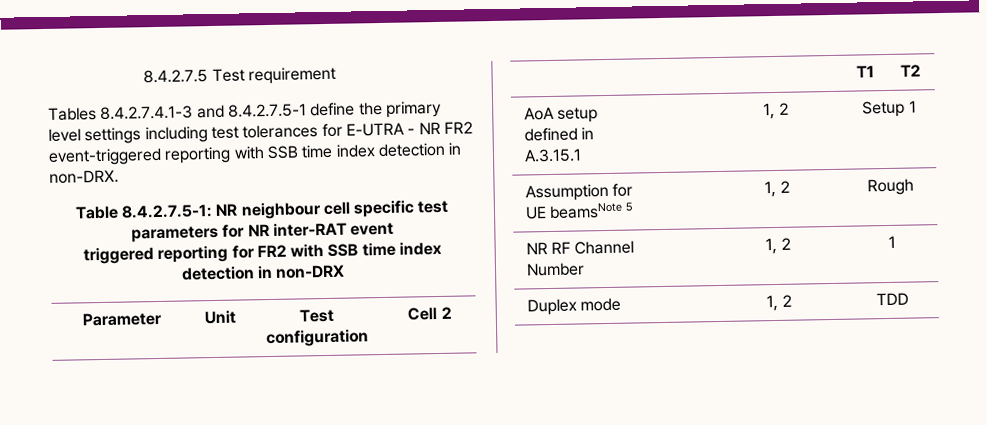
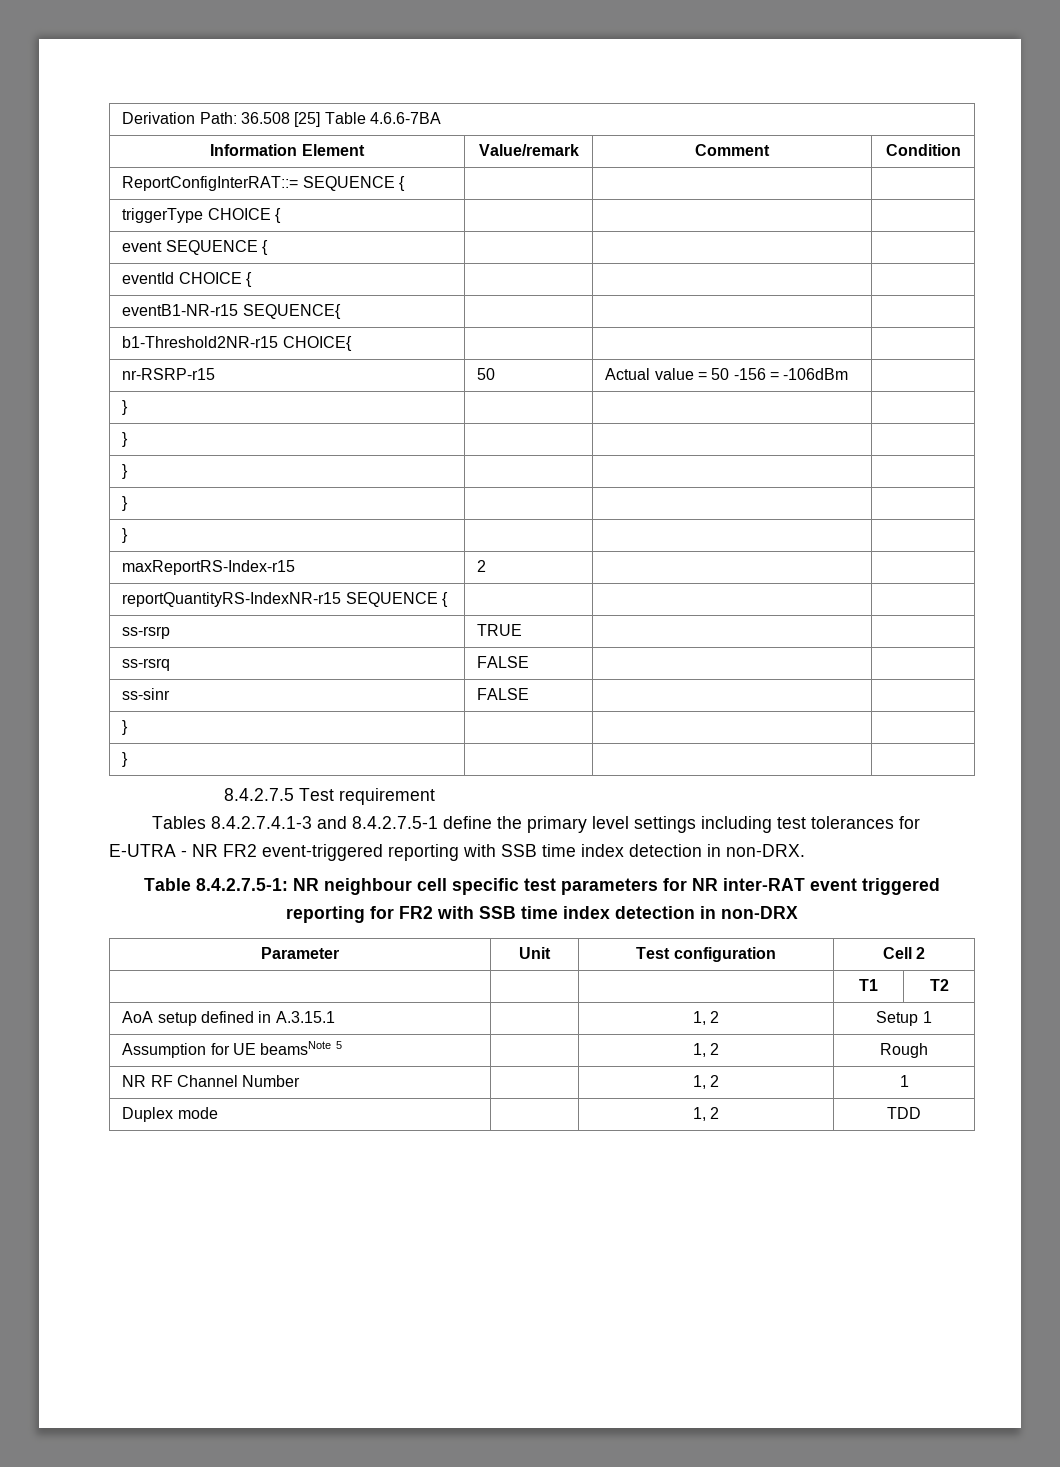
+ Derivation Path: 36.508 [25] Table 4.6.6-7BA
+ Information Element | Value/remark | Comment | Condition
+ ReportConfigInterRAT::= SEQUENCE { | | |
+ triggerType CHOICE { | | |
+ event SEQUENCE { | | |
+ eventId CHOICE { | | |
+ eventB1-NR-r15 SEQUENCE{ | | |
+ b1-Threshold2NR-r15 CHOICE{ | | |
+ nr-RSRP-r15 | 50 | Actual value = 50 -156 = -106dBm |
+ } | | |
+ } | | |
+ } | | |
+ } | | |
+ } | | |
+ maxReportRS-Index-r15 | 2 | |
+ reportQuantityRS-IndexNR-r15 SEQUENCE { | | |
+ ss-rsrp | TRUE | |
+ ss-rsrq | FALSE | |
+ ss-sinr | FALSE | |
+ } | | |
+ } | | |
- Table 8.4.2.7.5-1: NR neighbour cell specific test parameters for NR inter-RAT event
- triggered reporting for FR2 with SSB time index detection in non-DRX
+ Table 8.4.2.7.5-1: NR neighbour cell specific test parameters for NR inter-RAT event triggered reporting for FR2 with SSB time index detection in non-DRX

